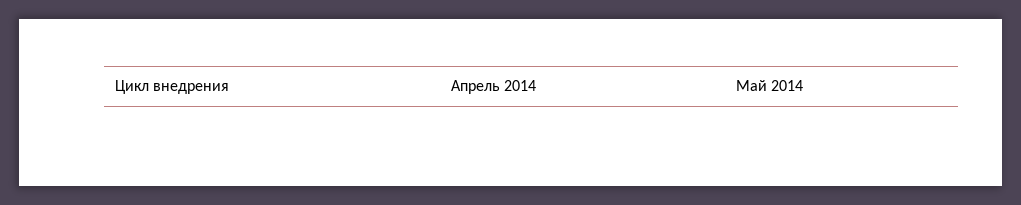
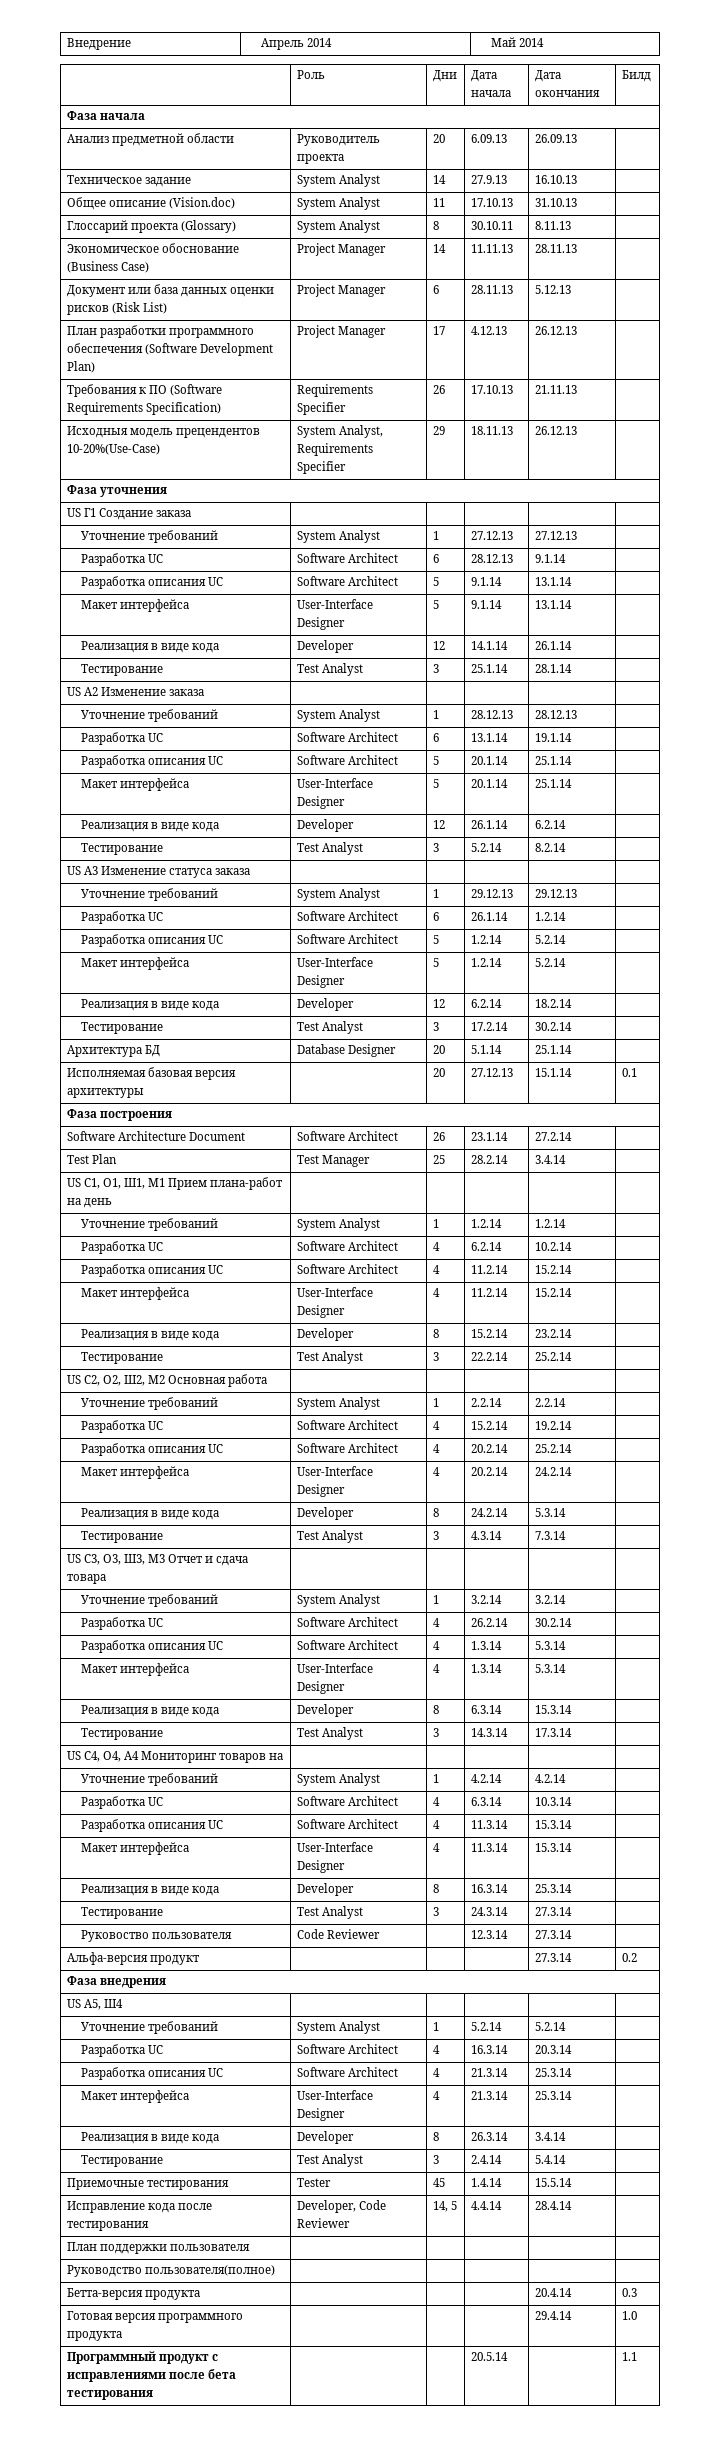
- Цикл внедрения | Апрель 2014 | Май 2014
+ Внедрение | Апрель 2014 | Май 2014
+ | Роль | Дни | Дата начала | Дата окончания | Билд
+ Фаза начала
+ Анализ предметной области | Руководитель проекта | 20 | 6.09.13 | 26.09.13 |
+ Техническое задание | System Analyst | 14 | 27.9.13 | 16.10.13 |
+ Общее описание (Vision.doc) | System Analyst | 11 | 17.10.13 | 31.10.13 |
+ Глоссарий проекта (Glossary) | System Analyst | 8 | 30.10.11 | 8.11.13 |
+ Экономическое обоснование (Business Case) | Project Manager | 14 | 11.11.13 | 28.11.13 |
+ Документ или база данных оценки рисков (Risk List) | Project Manager | 6 | 28.11.13 | 5.12.13 |
+ План разработки программного обеспечения (Software Development Plan) | Project Manager | 17 | 4.12.13 | 26.12.13 |
+ Требования к ПО (Software Requirements Specification) | Requirements Specifier | 26 | 17.10.13 | 21.11.13 |
+ Исходныя модель прецендентов 10-20%(Use-Case) | System Analyst, Requirements Specifier | 29 | 18.11.13 | 26.12.13 |
+ Фаза уточнения
+ US Г1 Создание заказа | | | | |
+ Уточнение требований | System Analyst | 1 | 27.12.13 | 27.12.13 |
+ Разработка UC | Software Architect | 6 | 28.12.13 | 9.1.14 |
+ Разработка описания UC | Software Architect | 5 | 9.1.14 | 13.1.14 |
+ Макет интерфейса | User-Interface Designer | 5 | 9.1.14 | 13.1.14 |
+ Реализация в виде кода | Developer | 12 | 14.1.14 | 26.1.14 |
+ Тестирование | Test Analyst | 3 | 25.1.14 | 28.1.14 |
+ US А2 Изменение заказа | | | | |
+ Уточнение требований | System Analyst | 1 | 28.12.13 | 28.12.13 |
+ Разработка UC | Software Architect | 6 | 13.1.14 | 19.1.14 |
+ Разработка описания UC | Software Architect | 5 | 20.1.14 | 25.1.14 |
+ Макет интерфейса | User-Interface Designer | 5 | 20.1.14 | 25.1.14 |
+ Реализация в виде кода | Developer | 12 | 26.1.14 | 6.2.14 |
+ Тестирование | Test Analyst | 3 | 5.2.14 | 8.2.14 |
+ US А3 Изменение статуса заказа | | | | |
+ Уточнение требований | System Analyst | 1 | 29.12.13 | 29.12.13 |
+ Разработка UC | Software Architect | 6 | 26.1.14 | 1.2.14 |
+ Разработка описания UC | Software Architect | 5 | 1.2.14 | 5.2.14 |
+ Макет интерфейса | User-Interface Designer | 5 | 1.2.14 | 5.2.14 |
+ Реализация в виде кода | Developer | 12 | 6.2.14 | 18.2.14 |
+ Тестирование | Test Analyst | 3 | 17.2.14 | 30.2.14 |
+ Архитектура БД | Database Designer | 20 | 5.1.14 | 25.1.14 |
+ Исполняемая базовая версия архитектуры | | 20 | 27.12.13 | 15.1.14 | 0.1
+ Фаза построения
+ Software Architecture Document | Software Architect | 26 | 23.1.14 | 27.2.14 |
+ Test Plan | Test Manager | 25 | 28.2.14 | 3.4.14 |
+ US C1, О1, Ш1, М1 Прием плана-работ на день | | | | |
+ Уточнение требований | System Analyst | 1 | 1.2.14 | 1.2.14 |
+ Разработка UC | Software Architect | 4 | 6.2.14 | 10.2.14 |
+ Разработка описания UC | Software Architect | 4 | 11.2.14 | 15.2.14 |
+ Макет интерфейса | User-Interface Designer | 4 | 11.2.14 | 15.2.14 |
+ Реализация в виде кода | Developer | 8 | 15.2.14 | 23.2.14 |
+ Тестирование | Test Analyst | 3 | 22.2.14 | 25.2.14 |
+ US C2, О2, Ш2, М2 Основная работа | | | | |
+ Уточнение требований | System Analyst | 1 | 2.2.14 | 2.2.14 |
+ Разработка UC | Software Architect | 4 | 15.2.14 | 19.2.14 |
+ Разработка описания UC | Software Architect | 4 | 20.2.14 | 25.2.14 |
+ Макет интерфейса | User-Interface Designer | 4 | 20.2.14 | 24.2.14 |
+ Реализация в виде кода | Developer | 8 | 24.2.14 | 5.3.14 |
+ Тестирование | Test Analyst | 3 | 4.3.14 | 7.3.14 |
+ US C3, О3, Ш3, М3 Отчет и сдача товара | | | | |
+ Уточнение требований | System Analyst | 1 | 3.2.14 | 3.2.14 |
+ Разработка UC | Software Architect | 4 | 26.2.14 | 30.2.14 |
+ Разработка описания UC | Software Architect | 4 | 1.3.14 | 5.3.14 |
+ Макет интерфейса | User-Interface Designer | 4 | 1.3.14 | 5.3.14 |
+ Реализация в виде кода | Developer | 8 | 6.3.14 | 15.3.14 |
+ Тестирование | Test Analyst | 3 | 14.3.14 | 17.3.14 |
+ US С4, О4, А4 Мониторинг товаров на | | | | |
+ Уточнение требований | System Analyst | 1 | 4.2.14 | 4.2.14 |
+ Разработка UC | Software Architect | 4 | 6.3.14 | 10.3.14 |
+ Разработка описания UC | Software Architect | 4 | 11.3.14 | 15.3.14 |
+ Макет интерфейса | User-Interface Designer | 4 | 11.3.14 | 15.3.14 |
+ Реализация в виде кода | Developer | 8 | 16.3.14 | 25.3.14 |
+ Тестирование | Test Analyst | 3 | 24.3.14 | 27.3.14 |
+ Руковоство пользователя | Code Reviewer | | 12.3.14 | 27.3.14 |
+ Альфа-версия продукт | | | | 27.3.14 | 0.2
+ Фаза внедрения
+ US А5, Ш4 | | | | |
+ Уточнение требований | System Analyst | 1 | 5.2.14 | 5.2.14 |
+ Разработка UC | Software Architect | 4 | 16.3.14 | 20.3.14 |
+ Разработка описания UC | Software Architect | 4 | 21.3.14 | 25.3.14 |
+ Макет интерфейса | User-Interface Designer | 4 | 21.3.14 | 25.3.14 |
+ Реализация в виде кода | Developer | 8 | 26.3.14 | 3.4.14 |
+ Тестирование | Test Analyst | 3 | 2.4.14 | 5.4.14 |
+ Приемочные тестирования | Tester | 45 | 1.4.14 | 15.5.14 |
+ Исправление кода после тестирования | Developer, Code Reviewer | 14, 5 | 4.4.14 | 28.4.14 |
+ План поддержки пользователя | | | | |
+ Руководство пользователя(полное) | | | | |
+ Бетта-версия продукта | | | | 20.4.14 | 0.3
+ Готовая версия программного продукта | | | | 29.4.14 | 1.0
+ Программный продукт с исправлениями после бета тестирования | | | 20.5.14 | | 1.1

